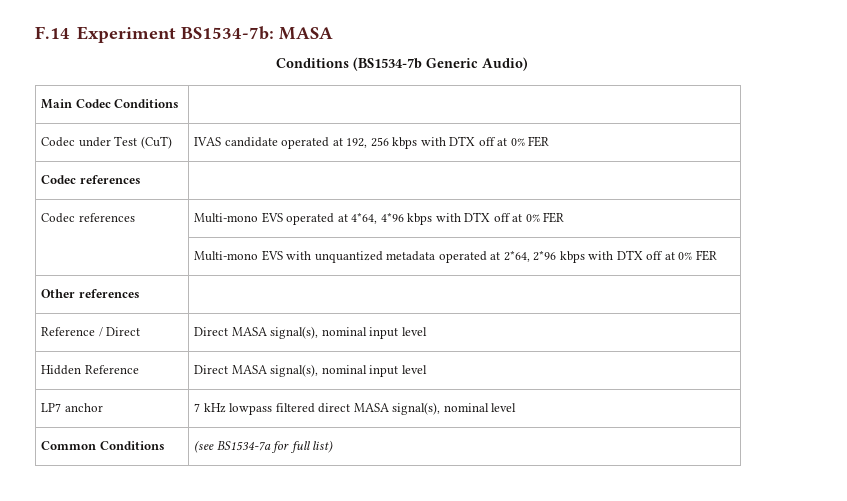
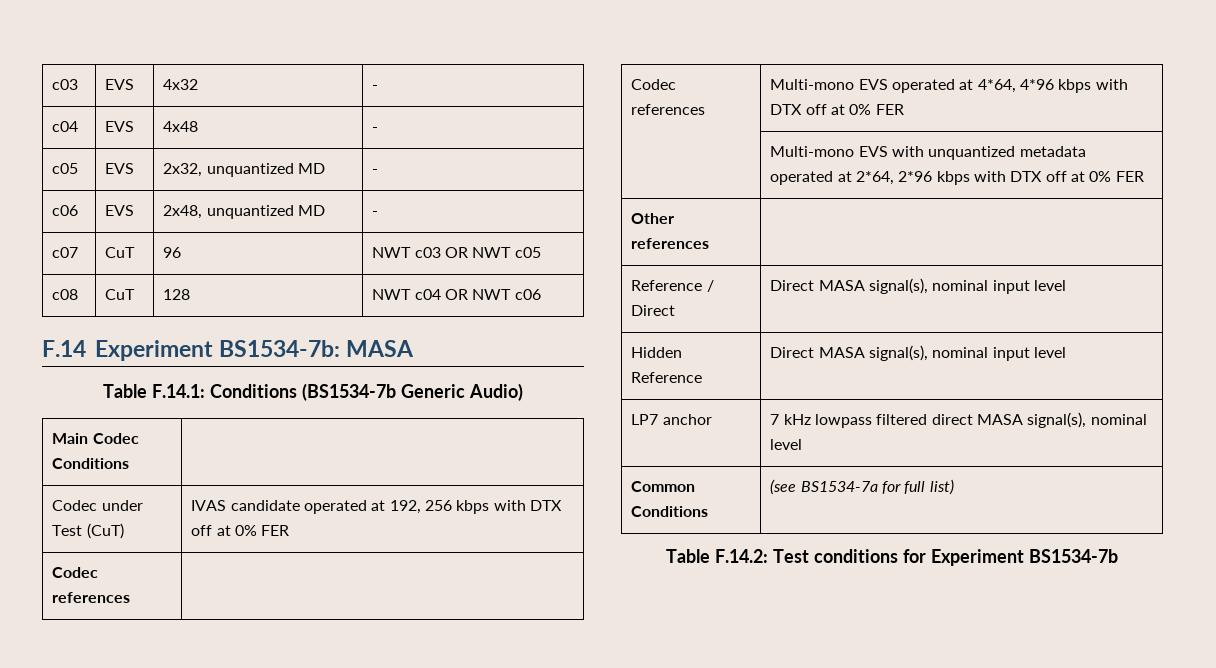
+ c03 | EVS | 4x32 | -
+ c04 | EVS | 4x48 | -
+ c05 | EVS | 2x32, unquantized MD | -
+ c06 | EVS | 2x48, unquantized MD | -
+ c07 | CuT | 96 | NWT c03 OR NWT c05
+ c08 | CuT | 128 | NWT c04 OR NWT c06
- Conditions (BS1534-7b Generic Audio)
+ Table F.14.1: Conditions (BS1534-7b Generic Audio)
+ Table F.14.2: Test conditions for Experiment BS1534-7b

